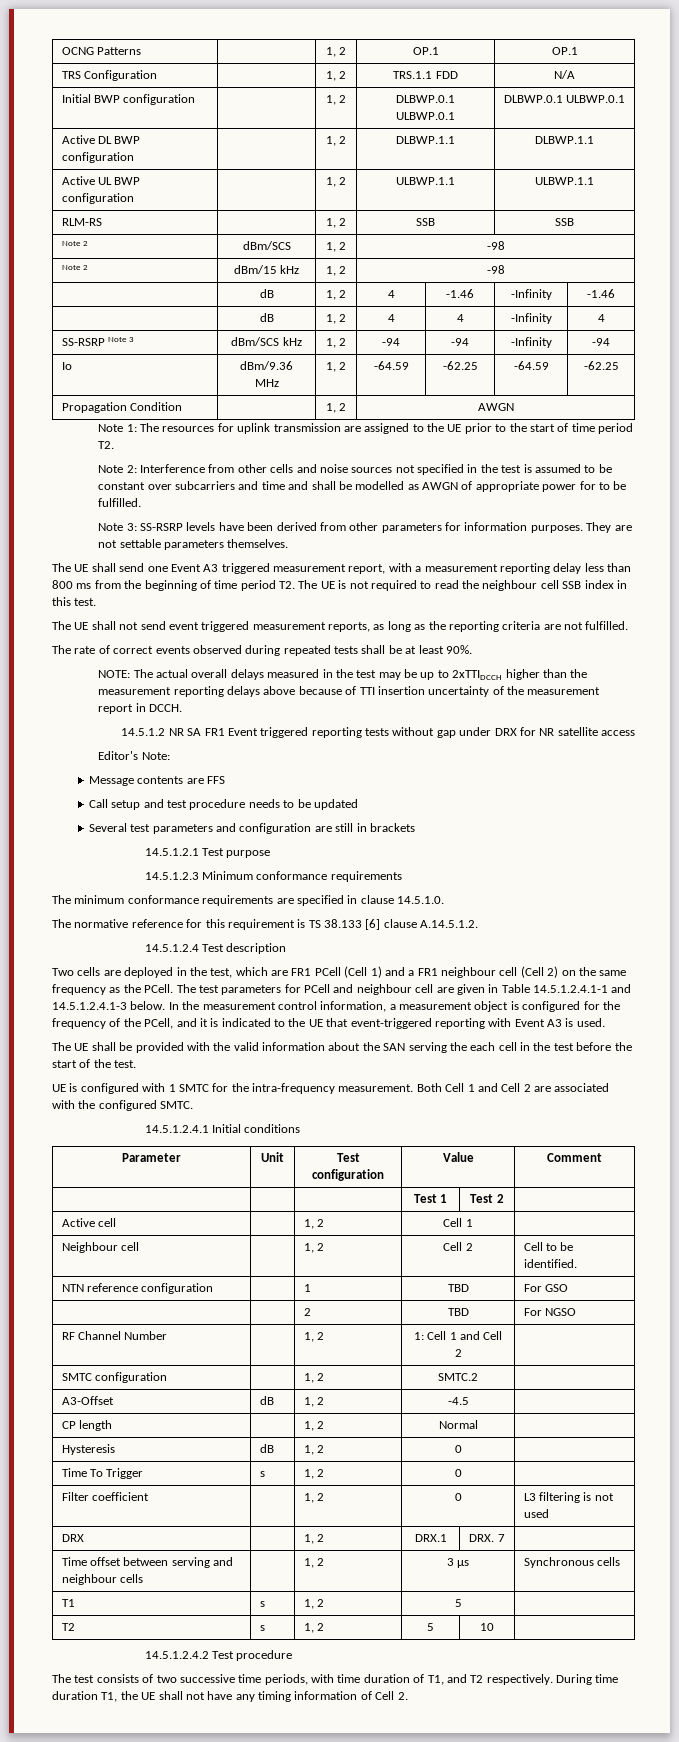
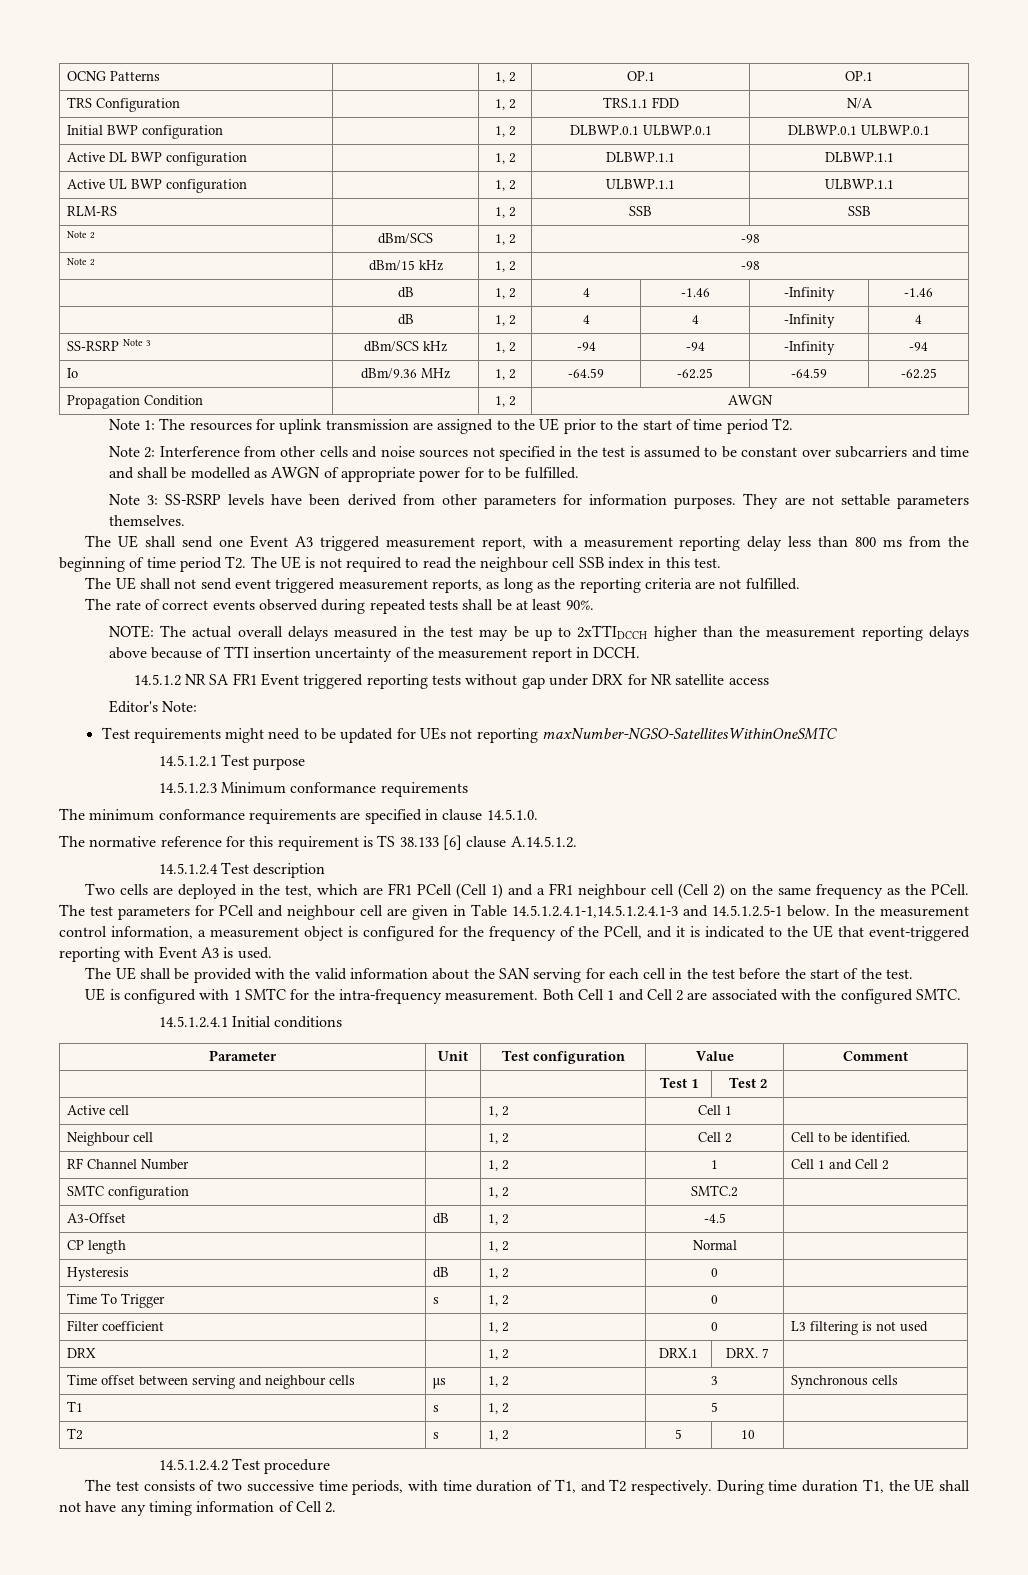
- Message contents are FFS
- Call setup and test procedure needs to be updated
- Several test parameters and configuration are still in brackets
+ Test requirements might need to be updated for UEs not reporting maxNumber-NGSO-SatellitesWithinOneSMTC
- The test parameters for PCell and neighbour cell are given in Table 14.5.1.2.4.1-1 and 14.5.1.2.4.1-3 below.
+ The test parameters for PCell and neighbour cell are given in Table 14.5.1.2.4.1-1,14.5.1.2.4.1-3 and 14.5.1.2.5-1 below.
- The UE shall be provided with the valid information about the SAN serving the each cell in the test before the start of the test.
+ The UE shall be provided with the valid information about the SAN serving for each cell in the test before the start of the test.
- NTN reference configuration | | 1 | TBD | For GSO
- | | 2 | TBD | For NGSO
- RF Channel Number | | 1, 2 | 1: Cell 1 and Cell 2 |
+ RF Channel Number | | 1, 2 | 1 | Cell 1 and Cell 2
- Time offset between serving and neighbour cells | | 1, 2 | 3 μs | Synchronous cells
+ Time offset between serving and neighbour cells | μs | 1, 2 | 3 | Synchronous cells

